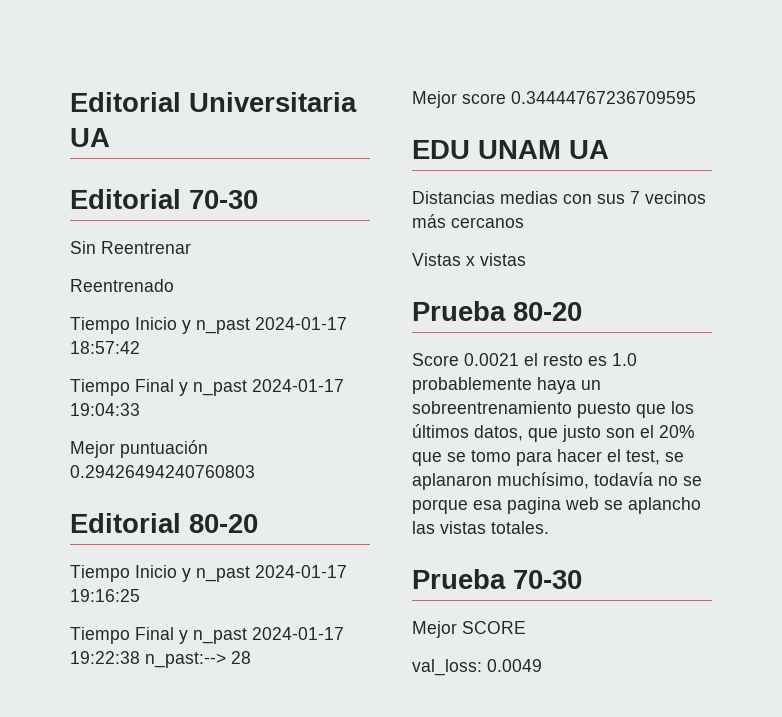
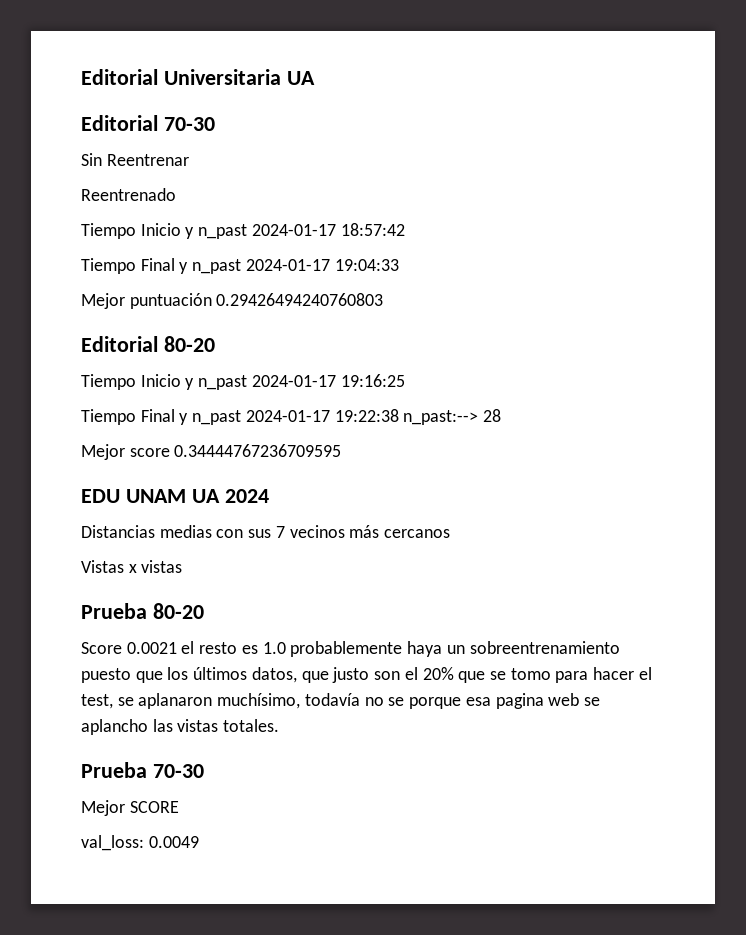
- EDU UNAM UA
+ EDU UNAM UA 2024

